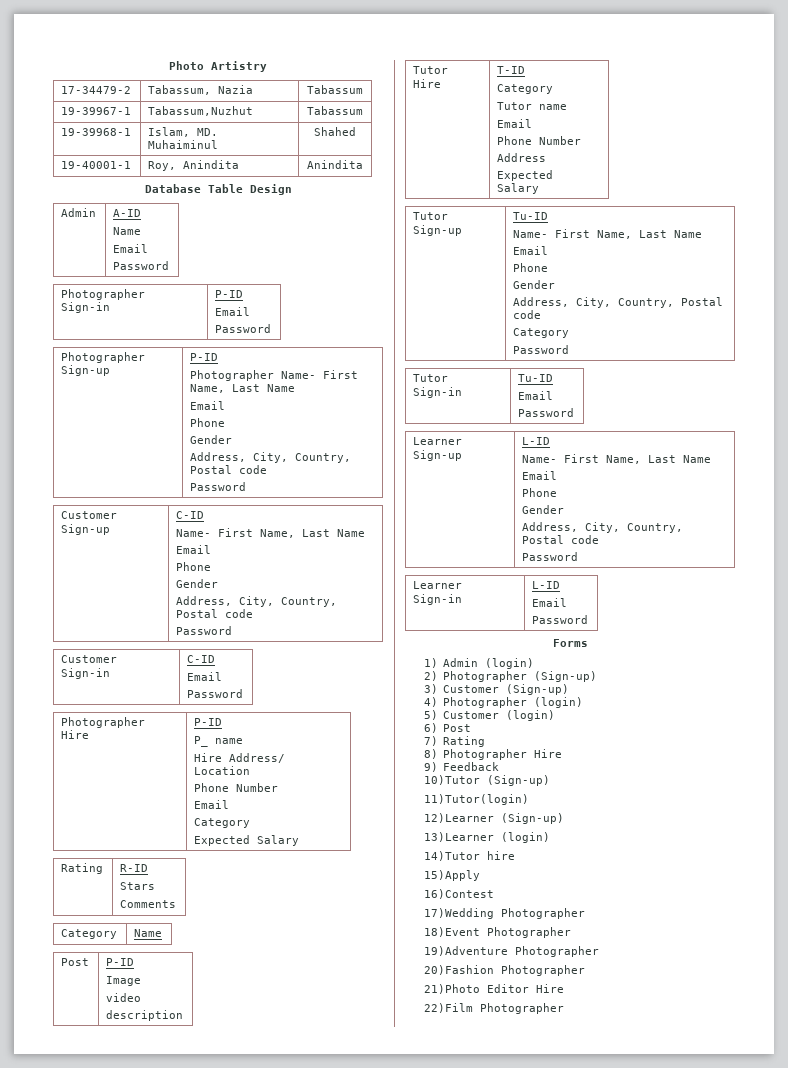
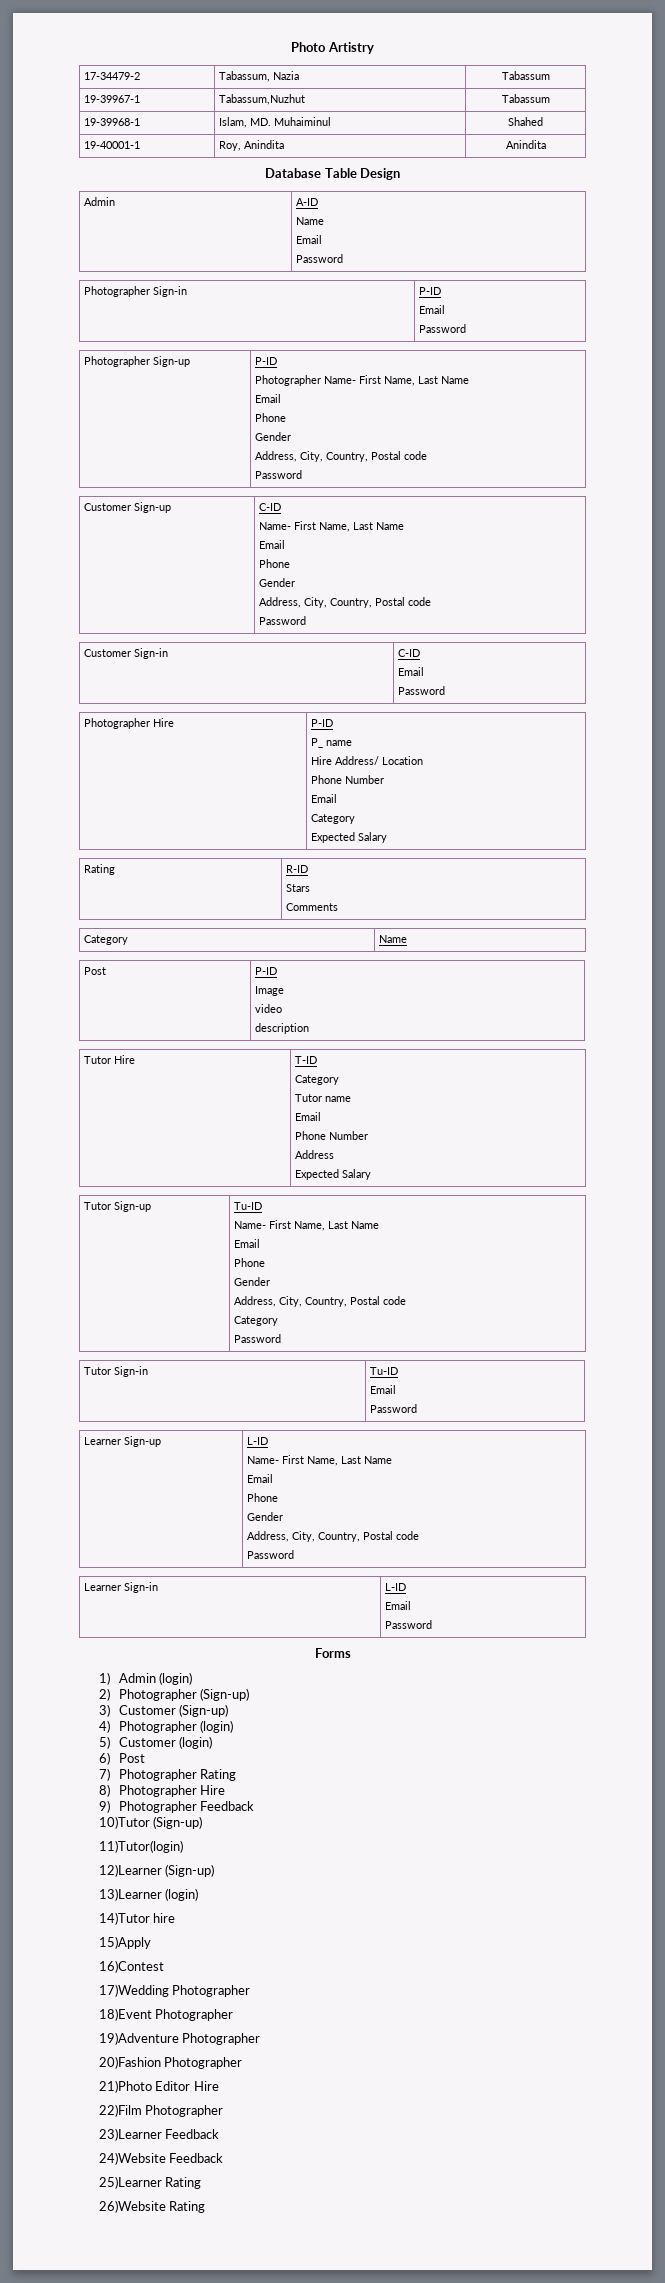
- 7) Rating
+ 7) Photographer Rating
- 9) Feedback
+ 9) Photographer Feedback
+ 23)Learner Feedback
+ 24)Website Feedback
+ 25)Learner Rating
+ 26)Website Rating

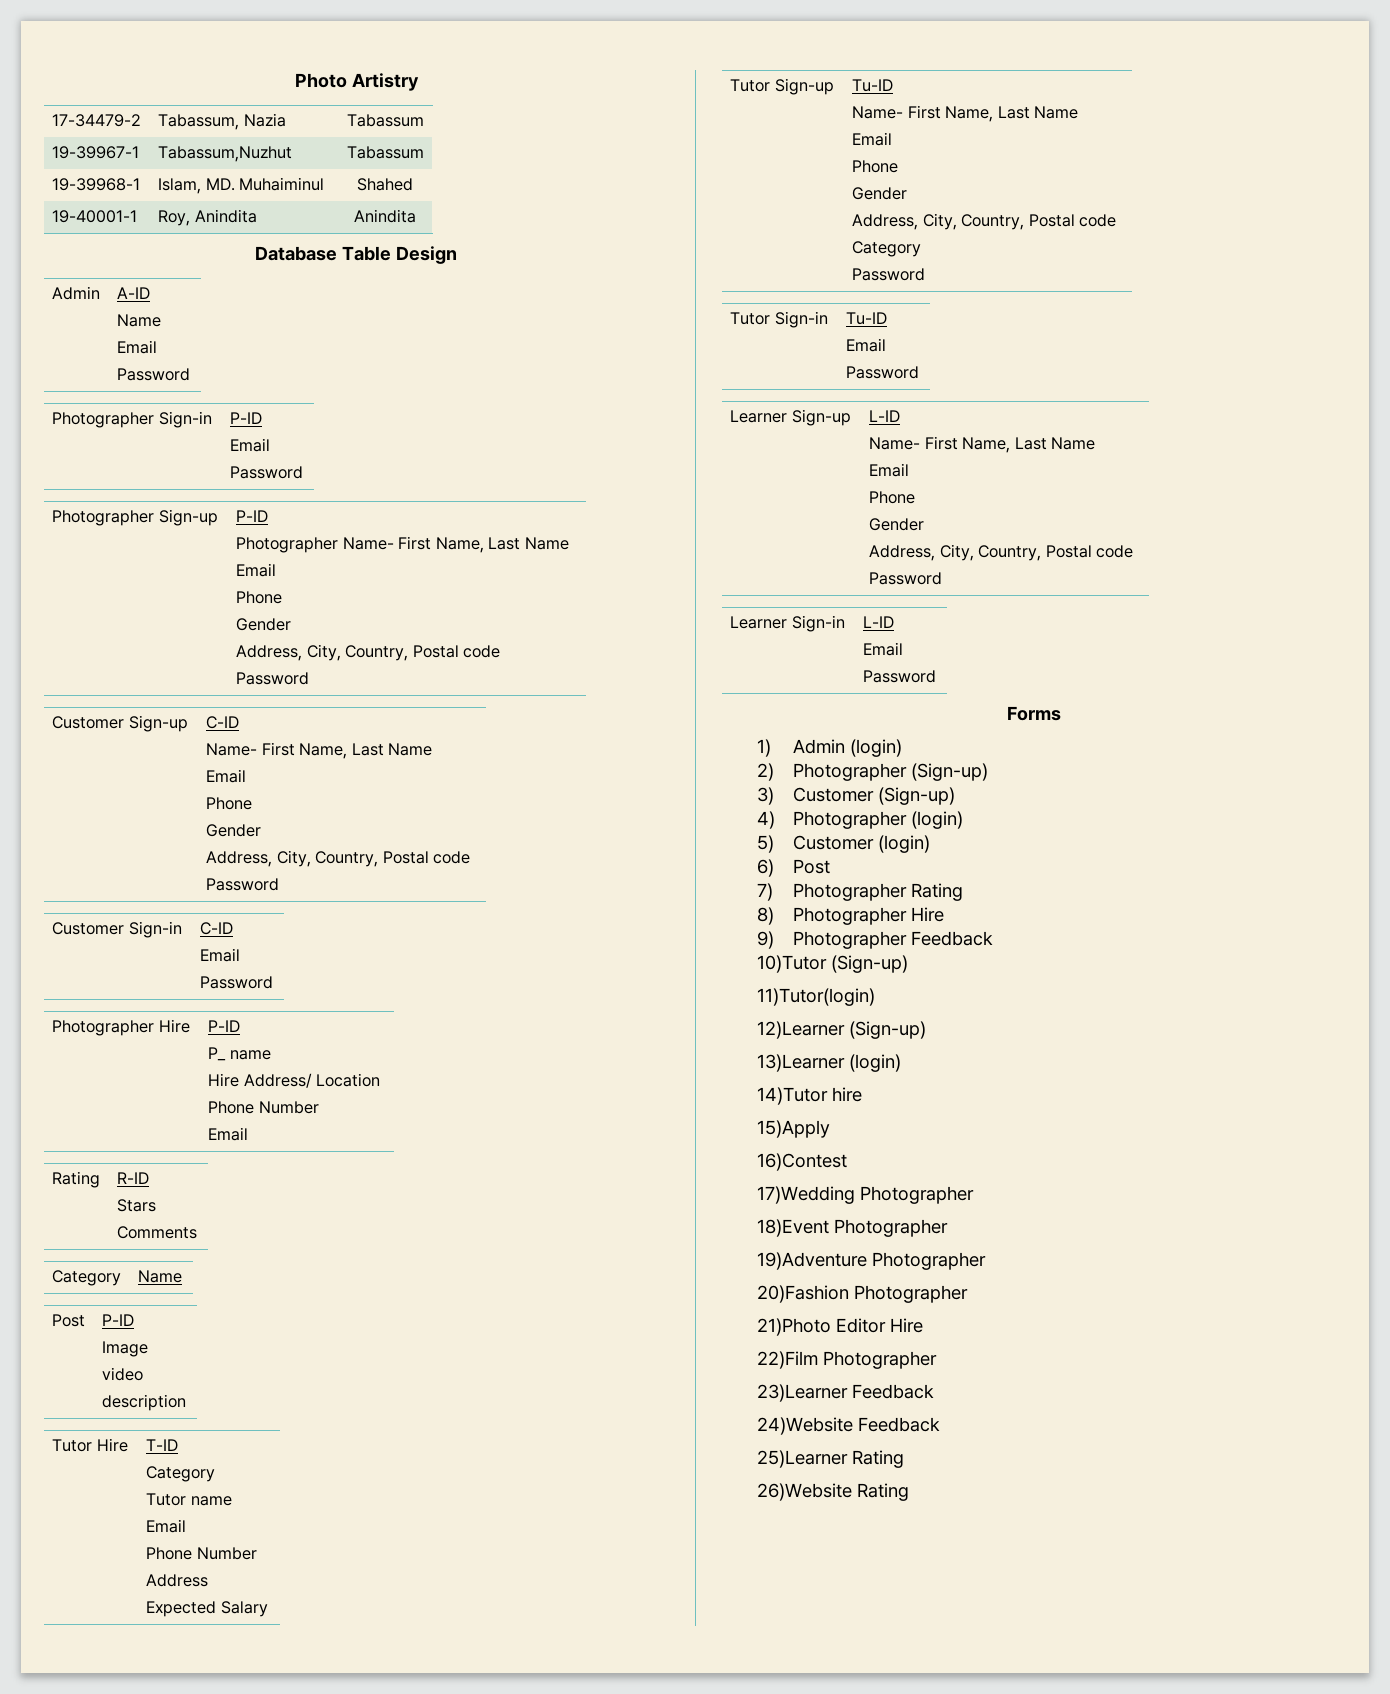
  Photographer Hire | P-ID
  P_ name
  Hire Address/ Location
  Phone Number
  Email
- Category
- Expected Salary

